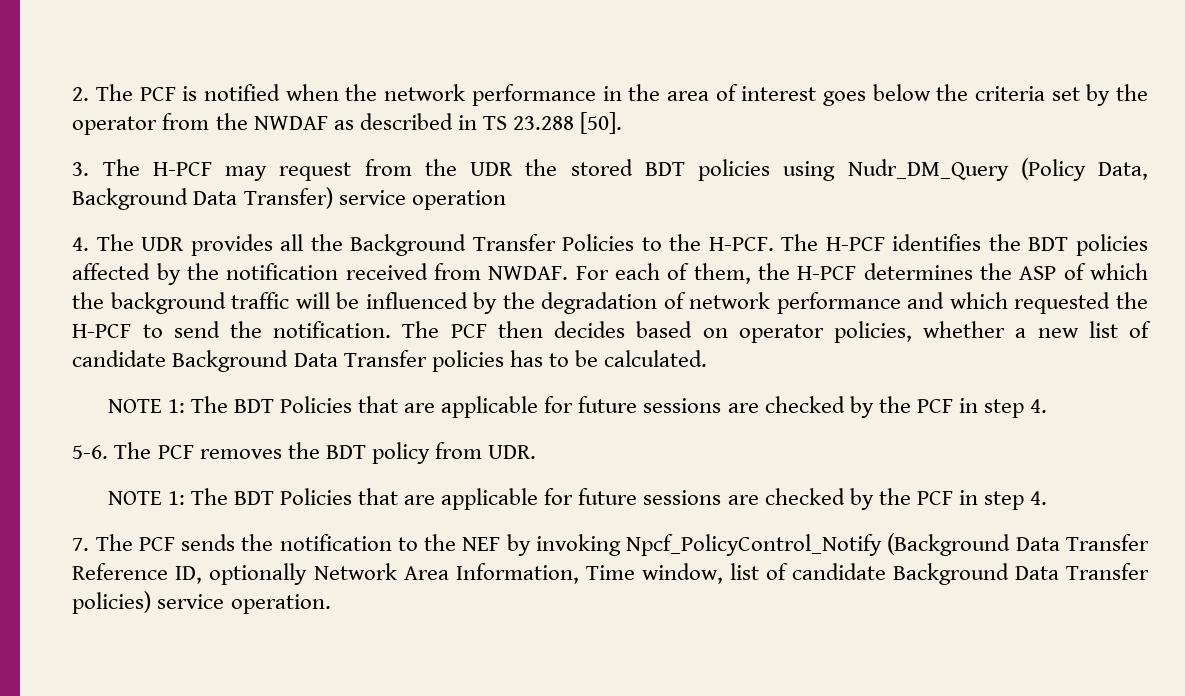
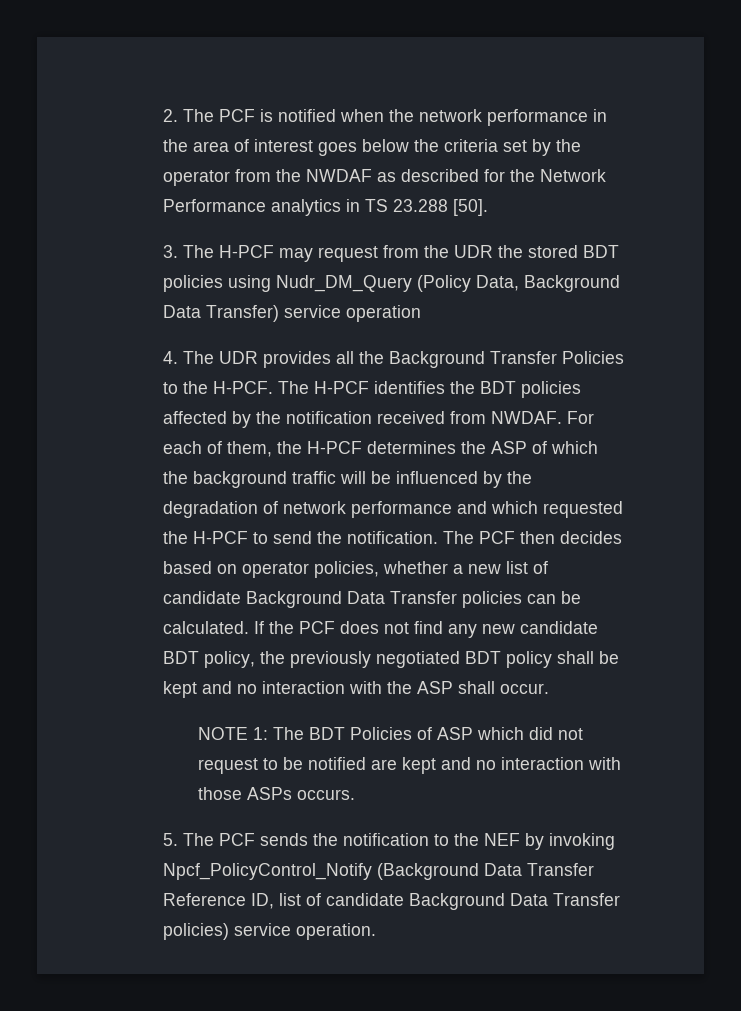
- 2. The PCF is notified when the network performance in the area of interest goes below the criteria set by the operator from the NWDAF as described in TS 23.288 [50].
+ 2. The PCF is notified when the network performance in the area of interest goes below the criteria set by the operator from the NWDAF as described for the Network Performance analytics in TS 23.288 [50].
- The PCF then decides based on operator policies, whether a new list of candidate Background Data Transfer policies has to be calculated.
- NOTE 1: The BDT Policies that are applicable for future sessions are checked by the PCF in step 4.
- 5-6. The PCF removes the BDT policy from UDR.
- NOTE 1: The BDT Policies that are applicable for future sessions are checked by the PCF in step 4.
- 7. The PCF sends the notification to the NEF by invoking Npcf_PolicyControl_Notify (Background Data Transfer Reference ID, optionally Network Area Information, Time window, list of candidate Background Data Transfer policies) service operation.
+ The PCF then decides based on operator policies, whether a new list of candidate Background Data Transfer policies can be calculated. If the PCF does not find any new candidate BDT policy, the previously negotiated BDT policy shall be kept and no interaction with the ASP shall occur.
+ NOTE 1: The BDT Policies of ASP which did not request to be notified are kept and no interaction with those ASPs occurs.
+ 5. The PCF sends the notification to the NEF by invoking Npcf_PolicyControl_Notify (Background Data Transfer Reference ID, list of candidate Background Data Transfer policies) service operation.

